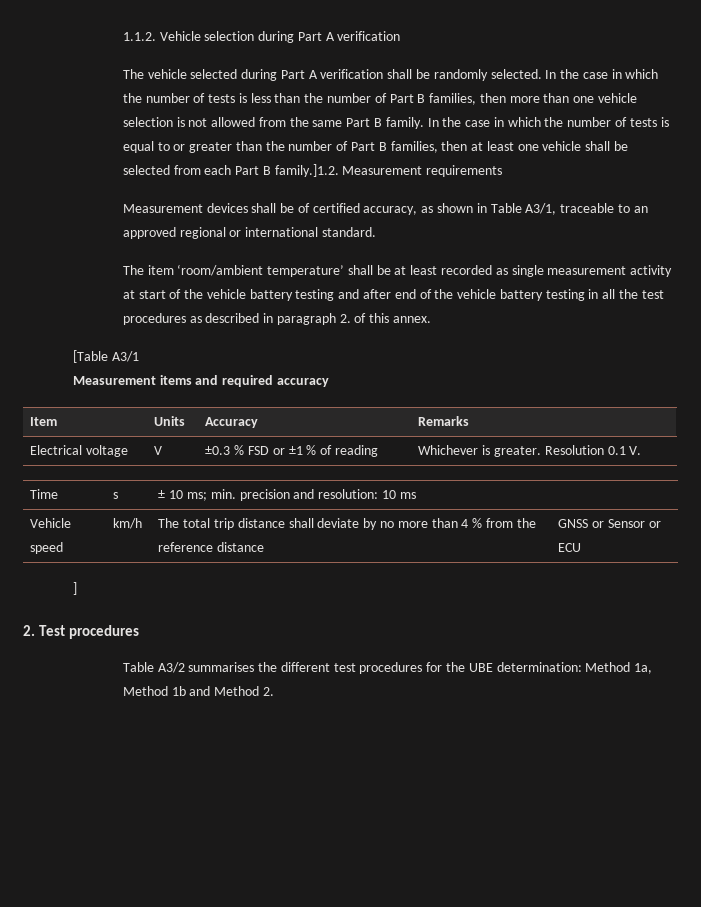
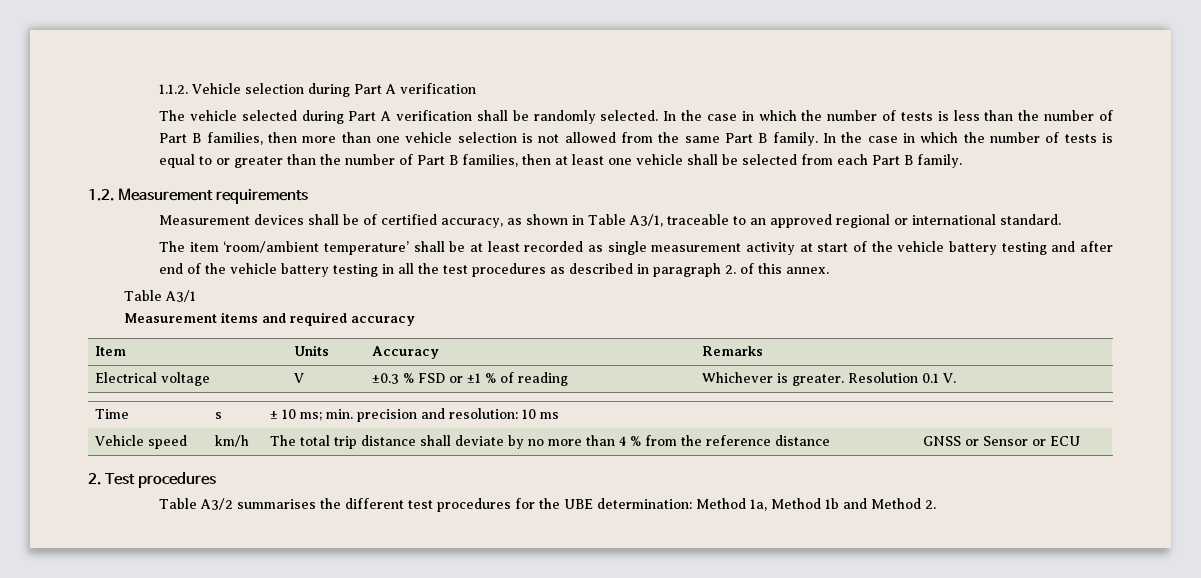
- In the case in which the number of tests is equal to or greater than the number of Part B families, then at least one vehicle shall be selected from each Part B family.]1.2. Measurement requirements
+ In the case in which the number of tests is equal to or greater than the number of Part B families, then at least one vehicle shall be selected from each Part B family.
+ 1.2. Measurement requirements
- [Table A3/1
+ Table A3/1
- ]

